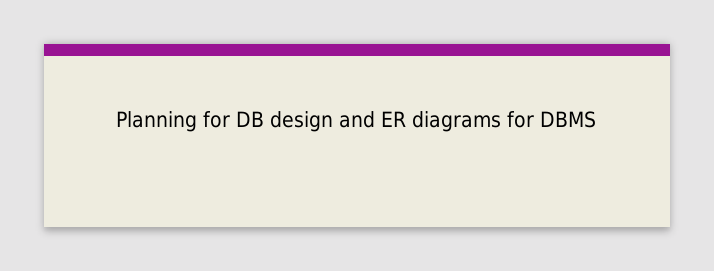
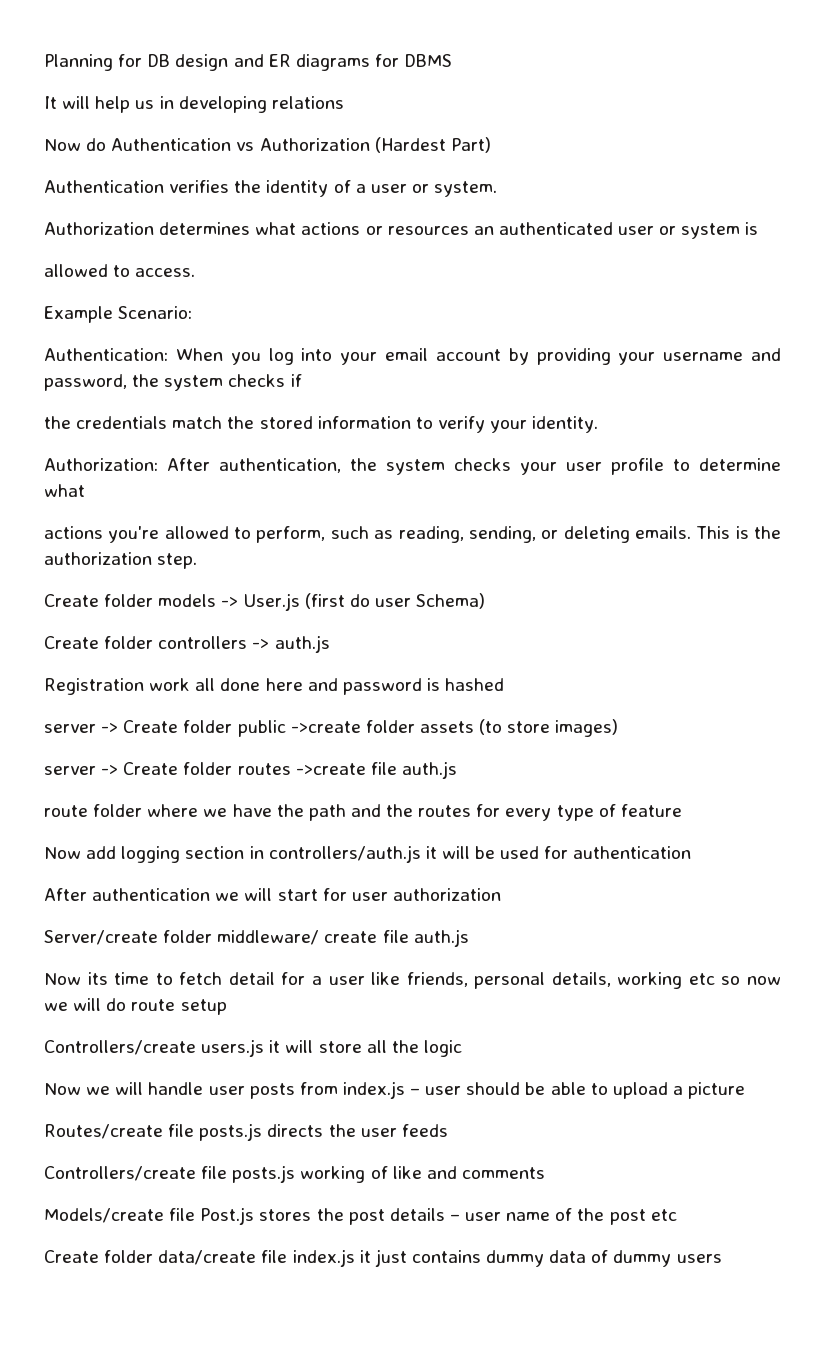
+ It will help us in developing relations
+ Now do Authentication vs Authorization (Hardest Part)
+ Authentication verifies the identity of a user or system.
+ Authorization determines what actions or resources an authenticated user or system is
+ allowed to access.
+ Example Scenario:
+ Authentication: When you log into your email account by providing your username and password, the system checks if
+ the credentials match the stored information to verify your identity.
+ Authorization: After authentication, the system checks your user profile to determine what
+ actions you're allowed to perform, such as reading, sending, or deleting emails. This is the authorization step.
+ Create folder models -> User.js (first do user Schema)
+ Create folder controllers -> auth.js
+ Registration work all done here and password is hashed
+ server -> Create folder public ->create folder assets (to store images)
+ server -> Create folder routes ->create file auth.js
+ route folder where we have the path and the routes for every type of feature
+ Now add logging section in controllers/auth.js it will be used for authentication
+ After authentication we will start for user authorization
+ Server/create folder middleware/ create file auth.js
+ Now its time to fetch detail for a user like friends, personal details, working etc so now we will do route setup
+ Controllers/create users.js it will store all the logic
+ Now we will handle user posts from index.js – user should be able to upload a picture
+ Routes/create file posts.js directs the user feeds
+ Controllers/create file posts.js working of like and comments
+ Models/create file Post.js stores the post details – user name of the post etc
+ Create folder data/create file index.js it just contains dummy data of dummy users

